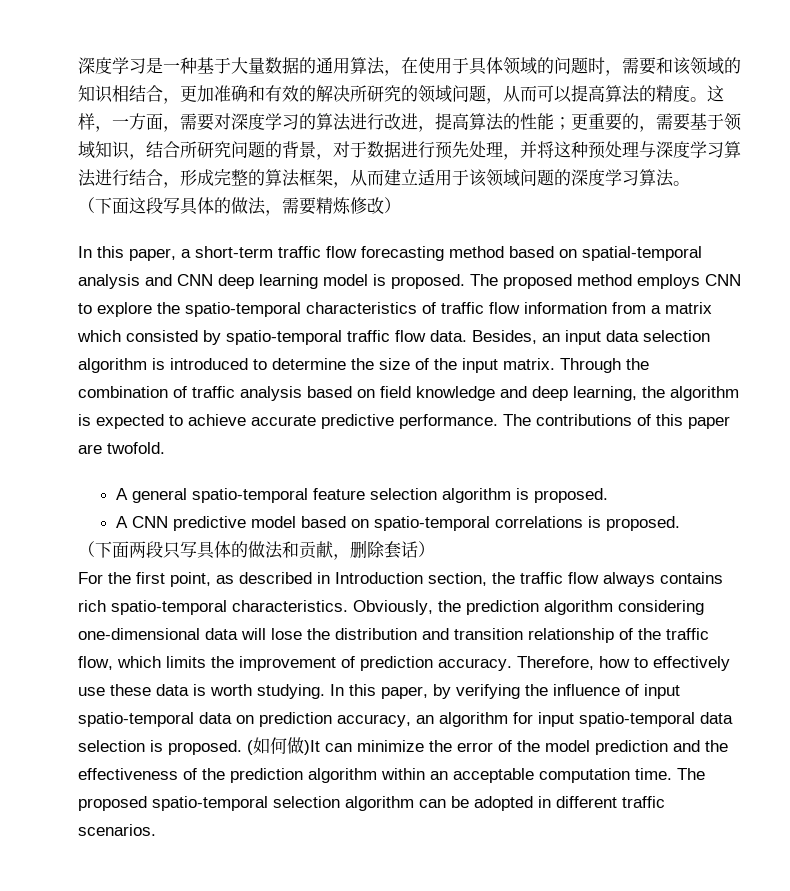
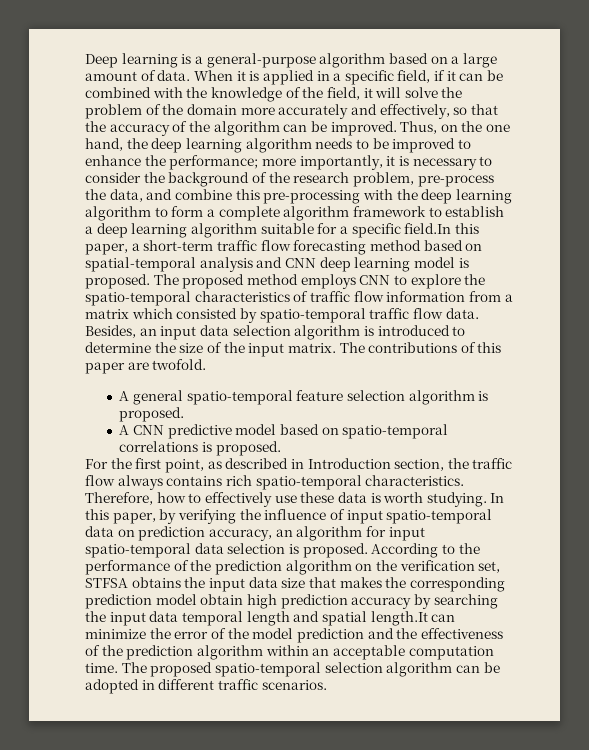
- 深度学习是一种基于大量数据的通用算法，在使用于具体领域的问题时，需要和该领域的知识相结合，更加准确和有效的解决所研究的领域问题，从而可以提高算法的精度。这样，一方面，需要对深度学习的算法进行改进，提高算法的性能；更重要的，需要基于领域知识，结合所研究问题的背景，对于数据进行预先处理，并将这种预处理与深度学习算法进行结合，形成完整的算法框架，从而建立适用于该领域问题的深度学习算法。
- （下面这段写具体的做法，需要精炼修改）
- In this paper, a short-term traffic flow forecasting method based on spatial-temporal analysis and CNN deep learning model is proposed.
+ Deep learning is a general-purpose algorithm based on a large amount of data. When it is applied in a specific field, if it can be combined with the knowledge of the field, it will solve the problem of the domain more accurately and effectively, so that the accuracy of the algorithm can be improved. Thus, on the one hand, the deep learning algorithm needs to be improved to enhance the performance; more importantly, it is necessary to consider the background of the research problem, pre-process the data, and combine this pre-processing with the deep learning algorithm to form a complete algorithm framework to establish a deep learning algorithm suitable for a specific field.In this paper, a short-term traffic flow forecasting method based on spatial-temporal analysis and CNN deep learning model is proposed.
- Through the combination of traffic analysis based on field knowledge and deep learning, the algorithm is expected to achieve accurate predictive performance.
- （下面两段只写具体的做法和贡献，删除套话）
- Obviously, the prediction algorithm considering one-dimensional data will lose the distribution and transition relationship of the traffic flow, which limits the improvement of prediction accuracy.
- (如何做)It can minimize the error of the model prediction and the effectiveness of the prediction algorithm within an acceptable computation time.
+ According to the performance of the prediction algorithm on the verification set, STFSA obtains the input data size that makes the corresponding prediction model obtain high prediction accuracy by searching the input data temporal length and spatial length.It can minimize the error of the model prediction and the effectiveness of the prediction algorithm within an acceptable computation time.

